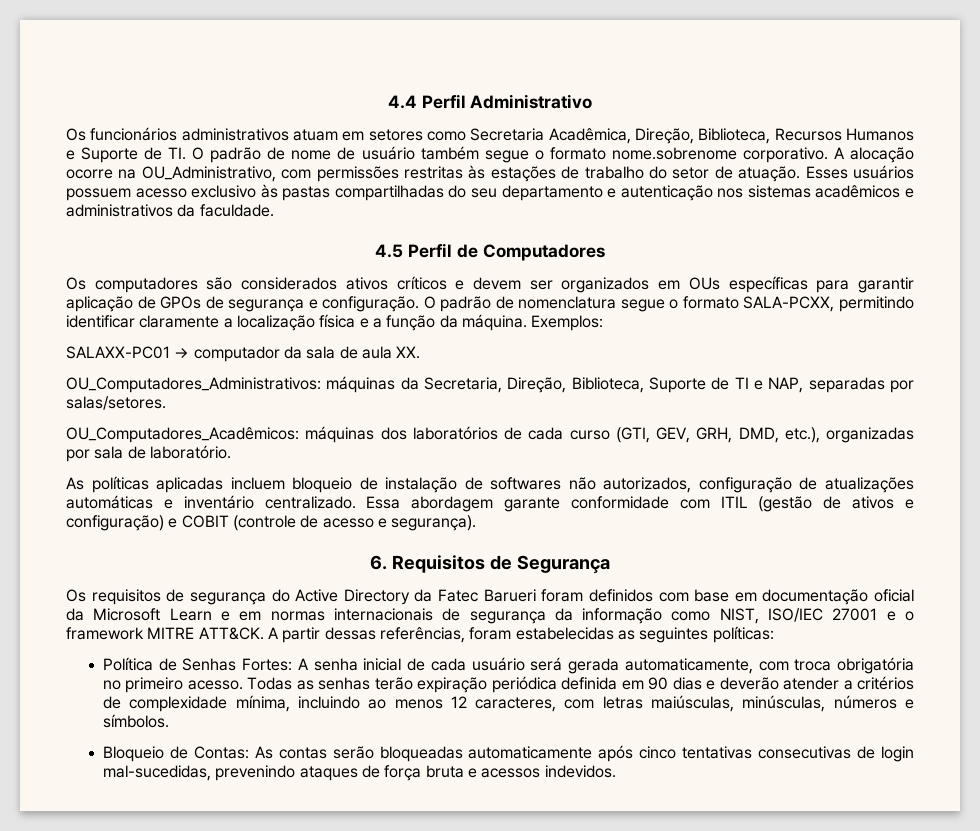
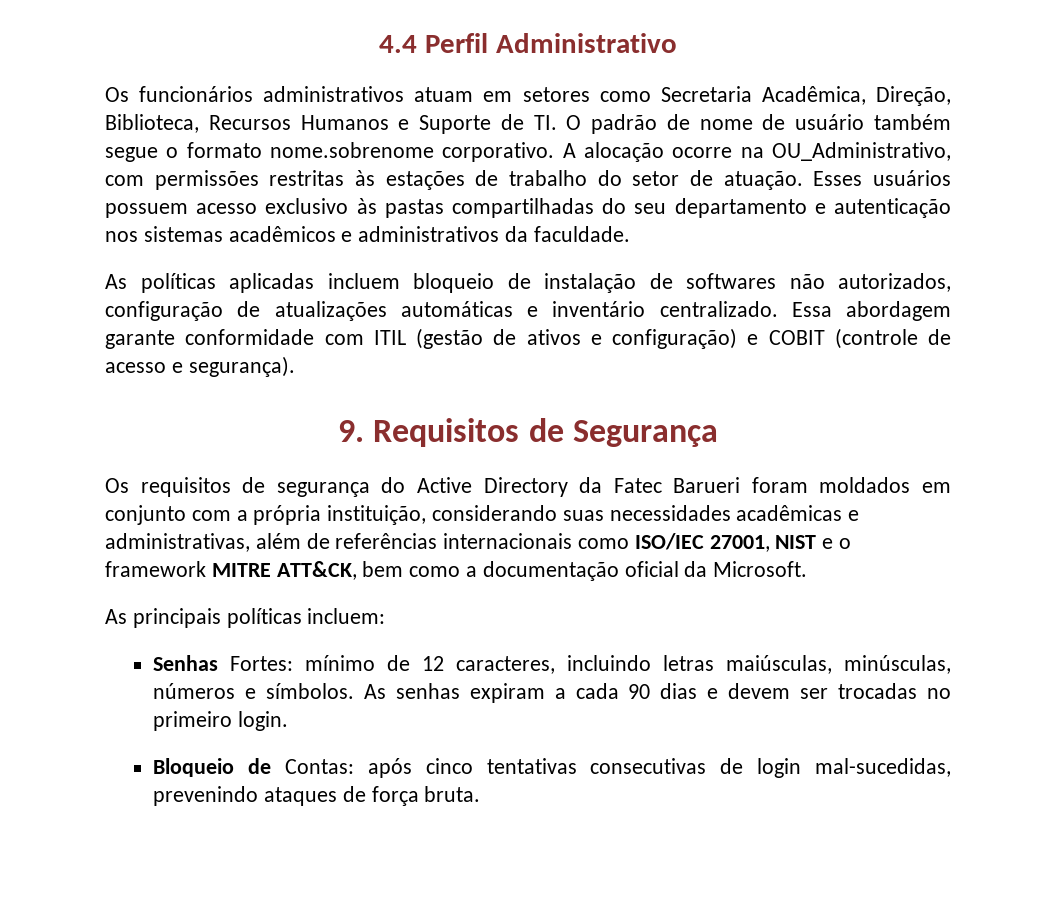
- 4.5 Perfil de Computadores
- Os computadores são considerados ativos críticos e devem ser organizados em OUs específicas para garantir aplicação de GPOs de segurança e configuração. O padrão de nomenclatura segue o formato SALA-PCXX, permitindo identificar claramente a localização física e a função da máquina. Exemplos:
- SALAXX-PC01 → computador da sala de aula XX.
- OU_Computadores_Administrativos: máquinas da Secretaria, Direção, Biblioteca, Suporte de TI e NAP, separadas por salas/setores.
- OU_Computadores_Acadêmicos: máquinas dos laboratórios de cada curso (GTI, GEV, GRH, DMD, etc.), organizadas por sala de laboratório.
- 6. Requisitos de Segurança
+ 9. Requisitos de Segurança
- Os requisitos de segurança do Active Directory da Fatec Barueri foram definidos com base em documentação oficial da Microsoft Learn e em normas internacionais de segurança da informação como NIST, ISO/IEC 27001 e o framework MITRE ATT&CK. A partir dessas referências, foram estabelecidas as seguintes políticas:
- Política de Senhas Fortes: A senha inicial de cada usuário será gerada automaticamente, com troca obrigatória no primeiro acesso. Todas as senhas terão expiração periódica definida em 90 dias e deverão atender a critérios de complexidade mínima, incluindo ao menos 12 caracteres, com letras maiúsculas, minúsculas, números e símbolos.
- Bloqueio de Contas: As contas serão bloqueadas automaticamente após cinco tentativas consecutivas de login mal-sucedidas, prevenindo ataques de força bruta e acessos indevidos.
+ Os requisitos de segurança do Active Directory da Fatec Barueri foram moldados em conjunto com a própria instituição, considerando suas necessidades acadêmicas e administrativas, além de referências internacionais como ISO/IEC 27001, NIST e o framework MITRE ATT&CK, bem como a documentação oficial da Microsoft.
+ As principais políticas incluem:
+ Senhas Fortes: mínimo de 12 caracteres, incluindo letras maiúsculas, minúsculas, números e símbolos. As senhas expiram a cada 90 dias e devem ser trocadas no primeiro login.
+ Bloqueio de Contas: após cinco tentativas consecutivas de login mal-sucedidas, prevenindo ataques de força bruta.

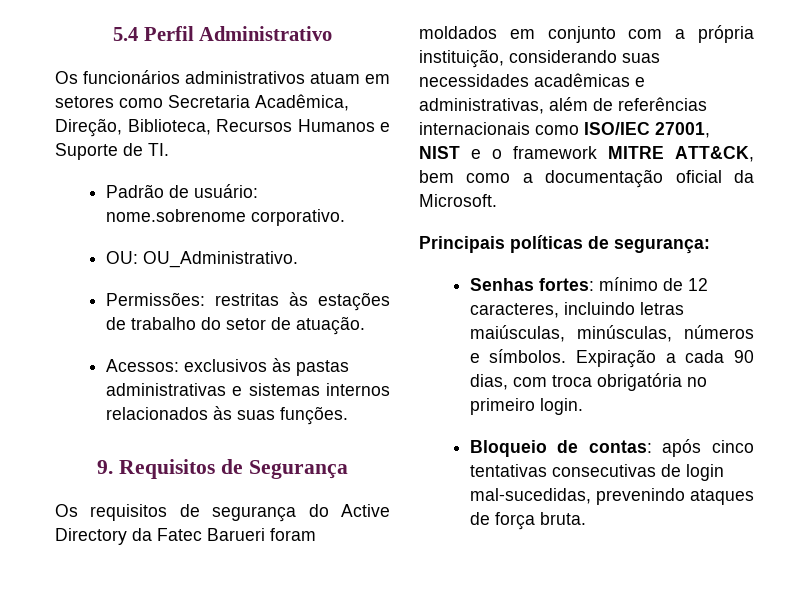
- 4.4 Perfil Administrativo
+ 5.4 Perfil Administrativo
- Os funcionários administrativos atuam em setores como Secretaria Acadêmica, Direção, Biblioteca, Recursos Humanos e Suporte de TI. O padrão de nome de usuário também segue o formato nome.sobrenome corporativo. A alocação ocorre na OU_Administrativo, com permissões restritas às estações de trabalho do setor de atuação. Esses usuários possuem acesso exclusivo às pastas compartilhadas do seu departamento e autenticação nos sistemas acadêmicos e administrativos da faculdade.
- As políticas aplicadas incluem bloqueio de instalação de softwares não autorizados, configuração de atualizações automáticas e inventário centralizado. Essa abordagem garante conformidade com ITIL (gestão de ativos e configuração) e COBIT (controle de acesso e segurança).
+ Os funcionários administrativos atuam em setores como Secretaria Acadêmica, Direção, Biblioteca, Recursos Humanos e Suporte de TI.
+ Padrão de usuário: nome.sobrenome corporativo.
+ OU: OU_Administrativo.
+ Permissões: restritas às estações de trabalho do setor de atuação.
+ Acessos: exclusivos às pastas administrativas e sistemas internos relacionados às suas funções.
- As principais políticas incluem:
+ Principais políticas de segurança:
- Senhas Fortes: mínimo de 12 caracteres, incluindo letras maiúsculas, minúsculas, números e símbolos.
+ Senhas fortes: mínimo de 12 caracteres, incluindo letras maiúsculas, minúsculas, números e símbolos.
- As senhas expiram a cada 90 dias e devem ser trocadas no primeiro login.
+ Expiração a cada 90 dias, com troca obrigatória no primeiro login.
- Bloqueio de Contas: após cinco tentativas consecutivas de login mal-sucedidas, prevenindo ataques de força bruta.
+ Bloqueio de contas: após cinco tentativas consecutivas de login mal-sucedidas, prevenindo ataques de força bruta.

